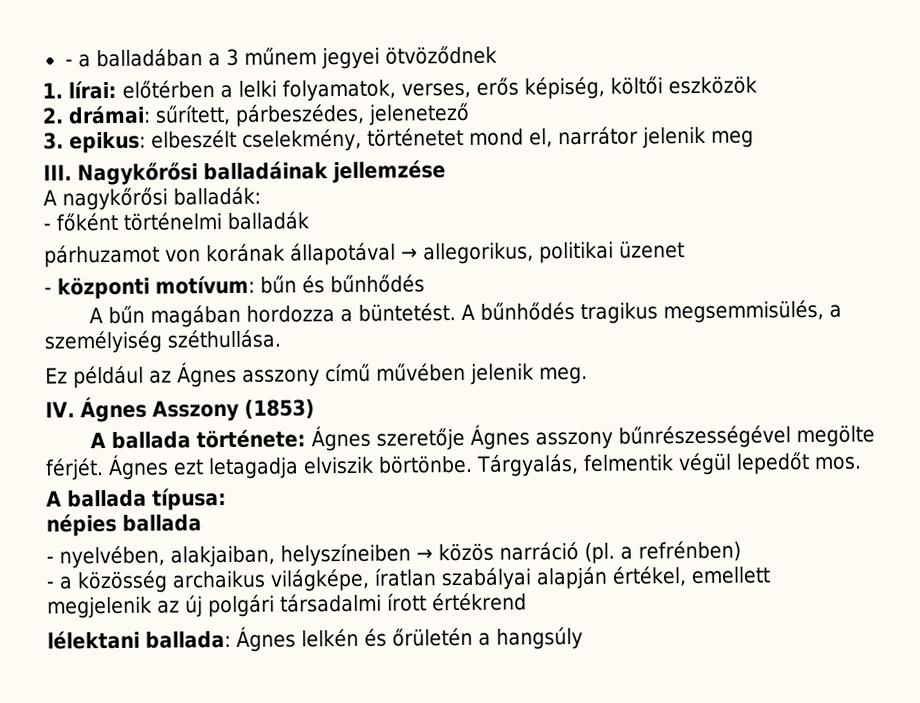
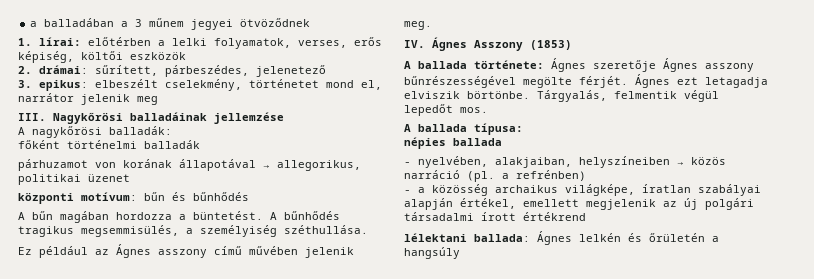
- - a balladában a 3 műnem jegyei ötvöződnek
+ a balladában a 3 műnem jegyei ötvöződnek
- III. Nagykőrősi balladáinak jellemzése
+ III. Nagykőrösi balladáinak jellemzése
- A nagykőrősi balladák:
+ A nagykőrösi balladák:
- - főként történelmi balladák
+ főként történelmi balladák
- - központi motívum: bűn és bűnhődés
+ központi motívum: bűn és bűnhődés

